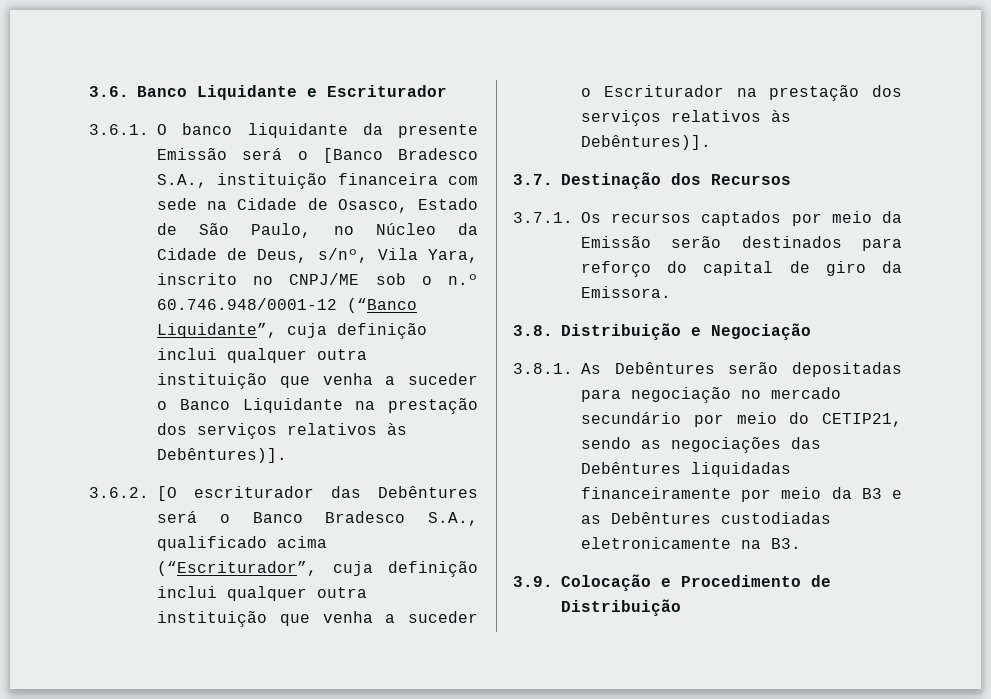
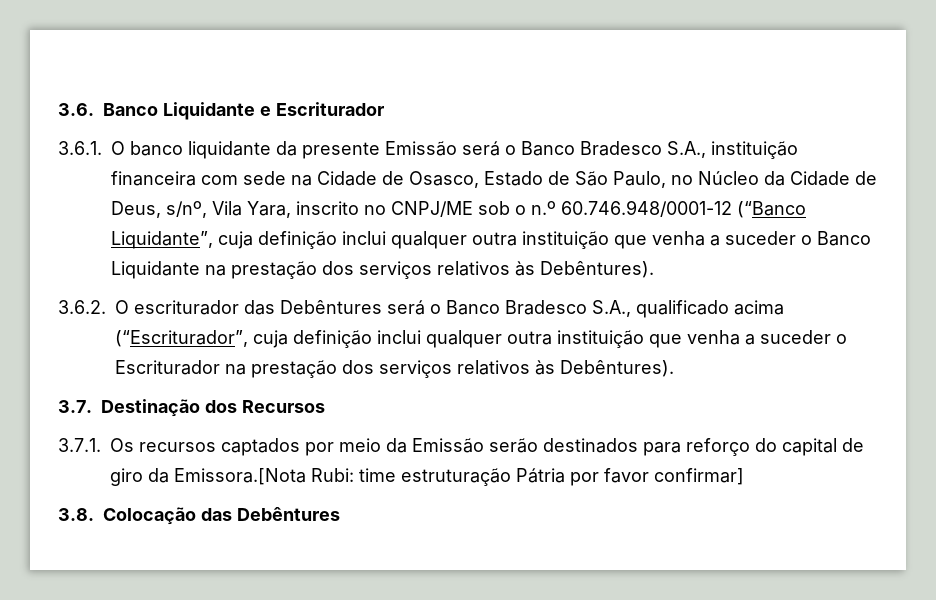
- 3.6.1. O banco liquidante da presente Emissão será o [Banco Bradesco S.A., instituição financeira com sede na Cidade de Osasco, Estado de São Paulo, no Núcleo da Cidade de Deus, s/nº, Vila Yara, inscrito no CNPJ/ME sob o n.º 60.746.948/0001-12 (“Banco Liquidante”, cuja definição inclui qualquer outra instituição que venha a suceder o Banco Liquidante na prestação dos serviços relativos às Debêntures)].
+ 3.6.1. O banco liquidante da presente Emissão será o Banco Bradesco S.A., instituição financeira com sede na Cidade de Osasco, Estado de São Paulo, no Núcleo da Cidade de Deus, s/nº, Vila Yara, inscrito no CNPJ/ME sob o n.º 60.746.948/0001-12 (“Banco Liquidante”, cuja definição inclui qualquer outra instituição que venha a suceder o Banco Liquidante na prestação dos serviços relativos às Debêntures).
- 3.6.2. [O escriturador das Debêntures será o Banco Bradesco S.A., qualificado acima (“Escriturador”, cuja definição inclui qualquer outra instituição que venha a suceder o Escriturador na prestação dos serviços relativos às Debêntures)].
+ 3.6.2. O escriturador das Debêntures será o Banco Bradesco S.A., qualificado acima (“Escriturador”, cuja definição inclui qualquer outra instituição que venha a suceder o Escriturador na prestação dos serviços relativos às Debêntures).
- 3.7.1. Os recursos captados por meio da Emissão serão destinados para reforço do capital de giro da Emissora.
- 3.8. Distribuição e Negociação
- 3.8.1. As Debêntures serão depositadas para negociação no mercado secundário por meio do CETIP21, sendo as negociações das Debêntures liquidadas financeiramente por meio da B3 e as Debêntures custodiadas eletronicamente na B3.
- 3.9. Colocação e Procedimento de Distribuição
+ 3.7.1. Os recursos captados por meio da Emissão serão destinados para reforço do capital de giro da Emissora.[Nota Rubi: time estruturação Pátria por favor confirmar]
+ 3.8. Colocação das Debêntures

